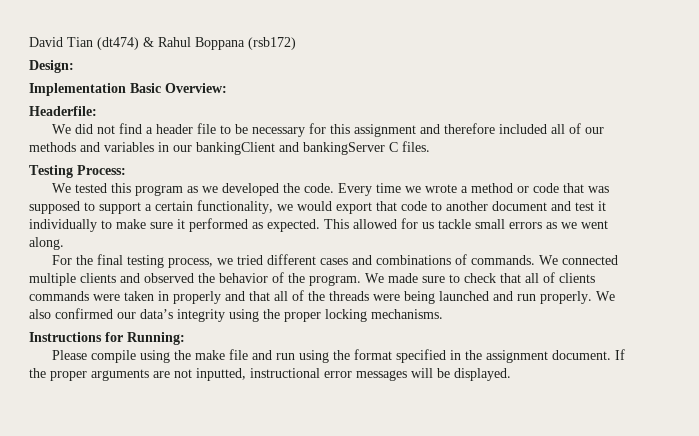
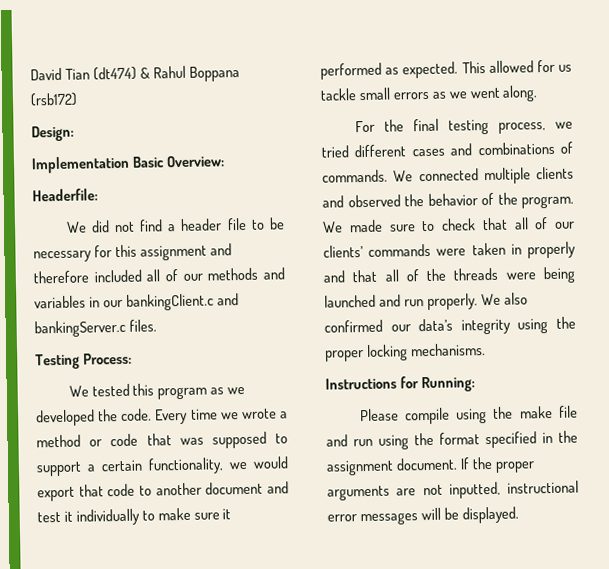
- We did not find a header file to be necessary for this assignment and therefore included all of our methods and variables in our bankingClient and bankingServer C files.
+ We did not find a header file to be necessary for this assignment and therefore included all of our methods and variables in our bankingClient.c and bankingServer.c files.
- We made sure to check that all of clients commands were taken in properly and that all of the threads were being launched and run properly.
+ We made sure to check that all of our clients’ commands were taken in properly and that all of the threads were being launched and run properly.

